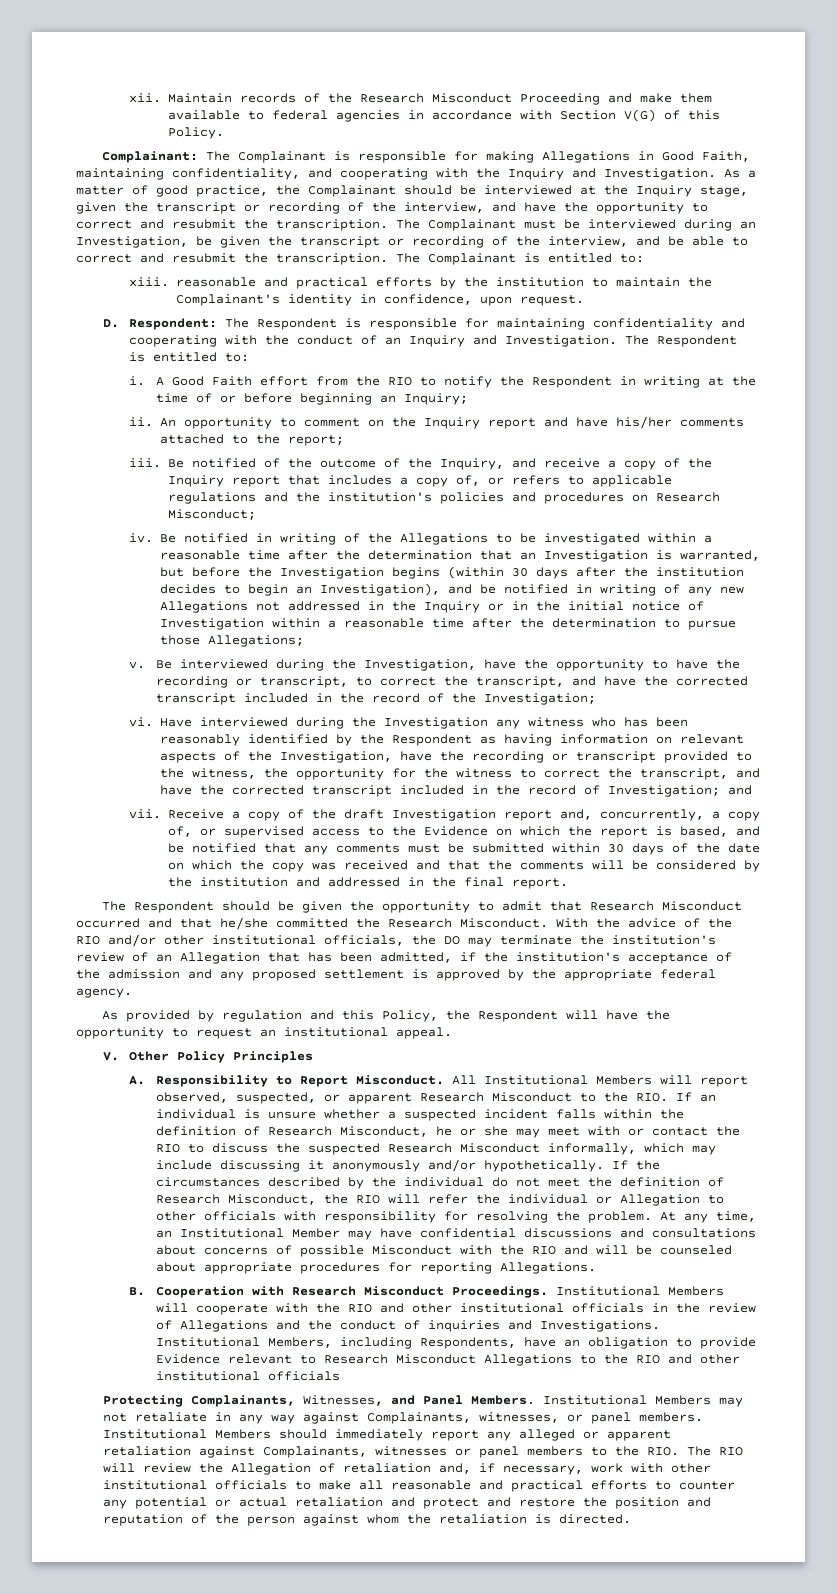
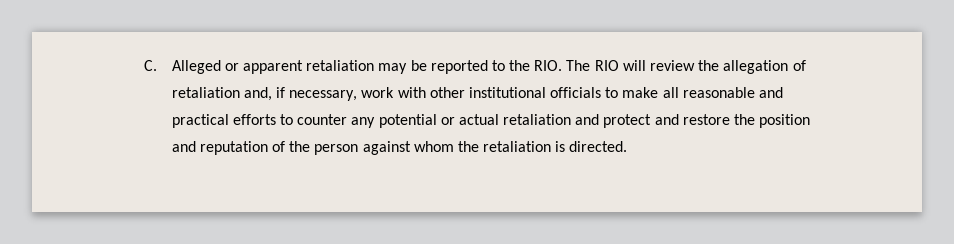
- xii. Maintain records of the Research Misconduct Proceeding and make them available to federal agencies in accordance with Section V(G) of this Policy.
- Complainant: The Complainant is responsible for making Allegations in Good Faith, maintaining confidentiality, and cooperating with the Inquiry and Investigation. As a matter of good practice, the Complainant should be interviewed at the Inquiry stage, given the transcript or recording of the interview, and have the opportunity to correct and resubmit the transcription. The Complainant must be interviewed during an Investigation, be given the transcript or recording of the interview, and be able to correct and resubmit the transcription. The Complainant is entitled to:
- xiii. reasonable and practical efforts by the institution to maintain the Complainant's identity in confidence, upon request.
- D. Respondent: The Respondent is responsible for maintaining confidentiality and cooperating with the conduct of an Inquiry and Investigation. The Respondent is entitled to:
- i. A Good Faith effort from the RIO to notify the Respondent in writing at the time of or before beginning an Inquiry;
- ii. An opportunity to comment on the Inquiry report and have his/her comments attached to the report;
- iii. Be notified of the outcome of the Inquiry, and receive a copy of the Inquiry report that includes a copy of, or refers to applicable regulations and the institution's policies and procedures on Research Misconduct;
- iv. Be notified in writing of the Allegations to be investigated within a reasonable time after the determination that an Investigation is warranted, but before the Investigation begins (within 30 days after the institution decides to begin an Investigation), and be notified in writing of any new Allegations not addressed in the Inquiry or in the initial notice of Investigation within a reasonable time after the determination to pursue those Allegations;
- v. Be interviewed during the Investigation, have the opportunity to have the recording or transcript, to correct the transcript, and have the corrected transcript included in the record of the Investigation;
- vi. Have interviewed during the Investigation any witness who has been reasonably identified by the Respondent as having information on relevant aspects of the Investigation, have the recording or transcript provided to the witness, the opportunity for the witness to correct the transcript, and have the corrected transcript included in the record of Investigation; and
- vii. Receive a copy of the draft Investigation report and, concurrently, a copy of, or supervised access to the Evidence on which the report is based, and be notified that any comments must be submitted within 30 days of the date on which the copy was received and that the comments will be considered by the institution and addressed in the final report.
- The Respondent should be given the opportunity to admit that Research Misconduct occurred and that he/she committed the Research Misconduct. With the advice of the RIO and/or other institutional officials, the DO may terminate the institution's review of an Allegation that has been admitted, if the institution's acceptance of the admission and any proposed settlement is approved by the appropriate federal agency.
- As provided by regulation and this Policy, the Respondent will have the opportunity to request an institutional appeal.
- V. Other Policy Principles
- A. Responsibility to Report Misconduct. All Institutional Members will report observed, suspected, or apparent Research Misconduct to the RIO. If an individual is unsure whether a suspected incident falls within the definition of Research Misconduct, he or she may meet with or contact the RIO to discuss the suspected Research Misconduct informally, which may include discussing it anonymously and/or hypothetically. If the circumstances described by the individual do not meet the definition of Research Misconduct, the RIO will refer the individual or Allegation to other officials with responsibility for resolving the problem. At any time, an Institutional Member may have confidential discussions and consultations about concerns of possible Misconduct with the RIO and will be counseled about appropriate procedures for reporting Allegations.
- B. Cooperation with Research Misconduct Proceedings. Institutional Members will cooperate with the RIO and other institutional officials in the review of Allegations and the conduct of inquiries and Investigations. Institutional Members, including Respondents, have an obligation to provide Evidence relevant to Research Misconduct Allegations to the RIO and other institutional officials
- Protecting Complainants, Witnesses, and Panel Members. Institutional Members may not retaliate in any way against Complainants, witnesses, or panel members. Institutional Members should immediately report any alleged or apparent retaliation against Complainants, witnesses or panel members to the RIO. The RIO will review the Allegation of retaliation and, if necessary, work with other institutional officials to make all reasonable and practical efforts to counter any potential or actual retaliation and protect and restore the position and reputation of the person against whom the retaliation is directed.
+ C. Alleged or apparent retaliation may be reported to the RIO. The RIO will review the allegation of retaliation and, if necessary, work with other institutional officials to make all reasonable and practical efforts to counter any potential or actual retaliation and protect and restore the position and reputation of the person against whom the retaliation is directed.

